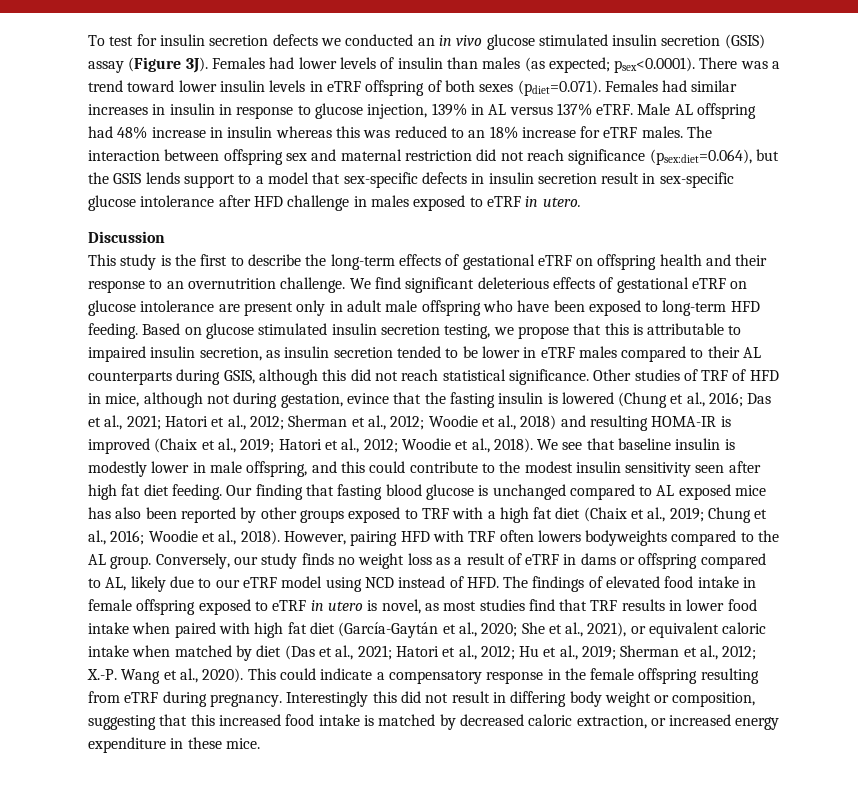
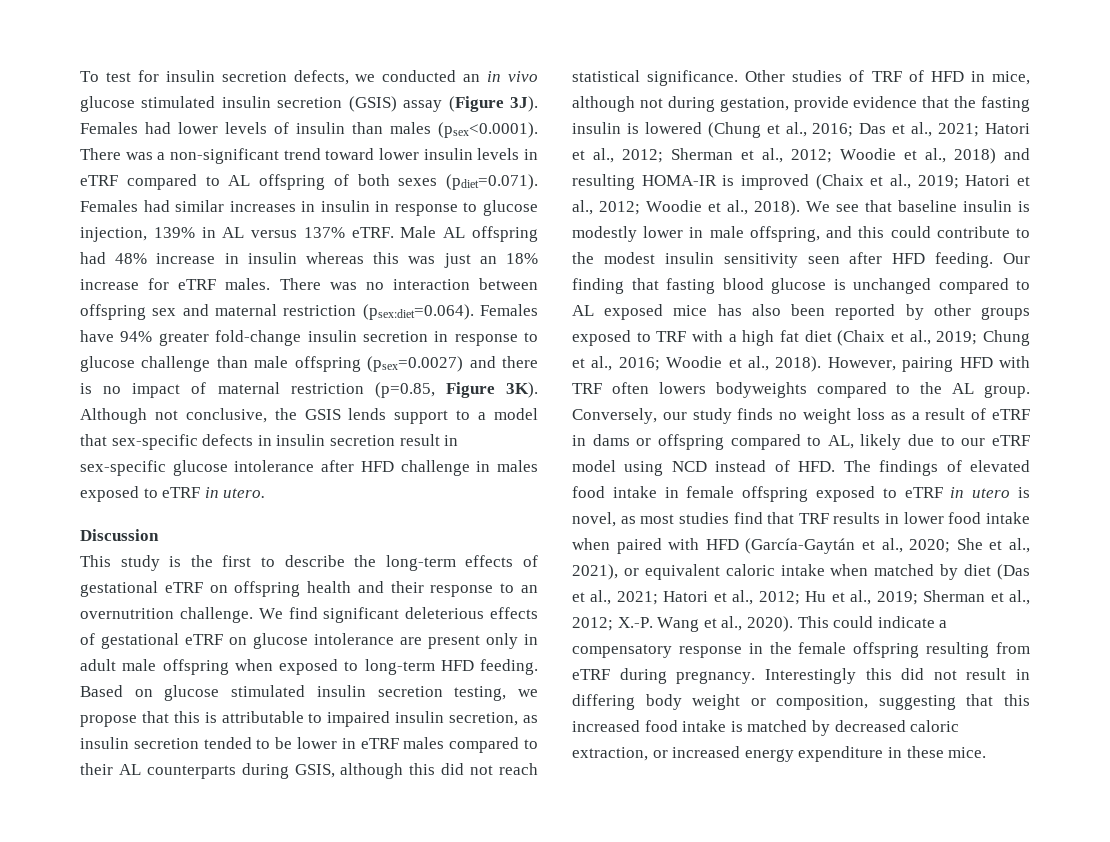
- To test for insulin secretion defects we conducted an in vivo glucose stimulated insulin secretion (GSIS) assay (Figure 3J).
+ To test for insulin secretion defects, we conducted an in vivo glucose stimulated insulin secretion (GSIS) assay (Figure 3J).
- Females had lower levels of insulin than males (as expected; psex<0.0001). There was a trend toward lower insulin levels in eTRF offspring of both sexes (pdiet=0.071). Females had similar increases in insulin in response to glucose injection, 139% in AL versus 137% eTRF.
+ Females had lower levels of insulin than males (psex<0.0001). There was a non-significant trend toward lower insulin levels in eTRF compared to AL offspring of both sexes (pdiet=0.071). Females had similar increases in insulin in response to glucose injection, 139% in AL versus 137% eTRF.
- Male AL offspring had 48% increase in insulin whereas this was reduced to an 18% increase for eTRF males.
+ Male AL offspring had 48% increase in insulin whereas this was just an 18% increase for eTRF males.
- The interaction between offspring sex and maternal restriction did not reach significance (psex:diet=0.064), but the GSIS lends support to a model that sex-specific defects in insulin secretion result in sex-specific glucose intolerance after HFD challenge in males exposed to eTRF in utero.
+ There was no interaction between offspring sex and maternal restriction (psex:diet=0.064). Females have 94% greater fold-change insulin secretion in response to glucose challenge than male offspring (psex=0.0027) and there is no impact of maternal restriction (p=0.85, Figure 3K). Although not conclusive, the GSIS lends support to a model that sex-specific defects in insulin secretion result in sex-specific glucose intolerance after HFD challenge in males exposed to eTRF in utero.
- We find significant deleterious effects of gestational eTRF on glucose intolerance are present only in adult male offspring who have been exposed to long-term HFD feeding.
+ We find significant deleterious effects of gestational eTRF on glucose intolerance are present only in adult male offspring when exposed to long-term HFD feeding.
- Other studies of TRF of HFD in mice, although not during gestation, evince that the fasting insulin is lowered (Chung et al., 2016; Das et al., 2021; Hatori et al., 2012; Sherman et al., 2012; Woodie et al., 2018) and resulting HOMA-IR is improved (Chaix et al., 2019; Hatori et al., 2012; Woodie et al., 2018).
+ Other studies of TRF of HFD in mice, although not during gestation, provide evidence that the fasting insulin is lowered (Chung et al., 2016; Das et al., 2021; Hatori et al., 2012; Sherman et al., 2012; Woodie et al., 2018) and resulting HOMA-IR is improved (Chaix et al., 2019; Hatori et al., 2012; Woodie et al., 2018).
- We see that baseline insulin is modestly lower in male offspring, and this could contribute to the modest insulin sensitivity seen after high fat diet feeding.
+ We see that baseline insulin is modestly lower in male offspring, and this could contribute to the modest insulin sensitivity seen after HFD feeding.
- Conversely, our study finds no weight loss as a result of eTRF in dams or offspring compared to AL, likely due to our eTRF model using NCD instead of HFD. The findings of elevated food intake in female offspring exposed to eTRF in utero is novel, as most studies find that TRF results in lower food intake when paired with high fat diet (García-Gaytán et al., 2020;
+ Conversely, our study finds no weight loss as a result of eTRF in dams or offspring compared to AL, likely due to our eTRF model using NCD instead of HFD. The findings of elevated food intake in female offspring exposed to eTRF in utero is novel, as most studies find that TRF results in lower food intake when paired with HFD (García-Gaytán et al., 2020;

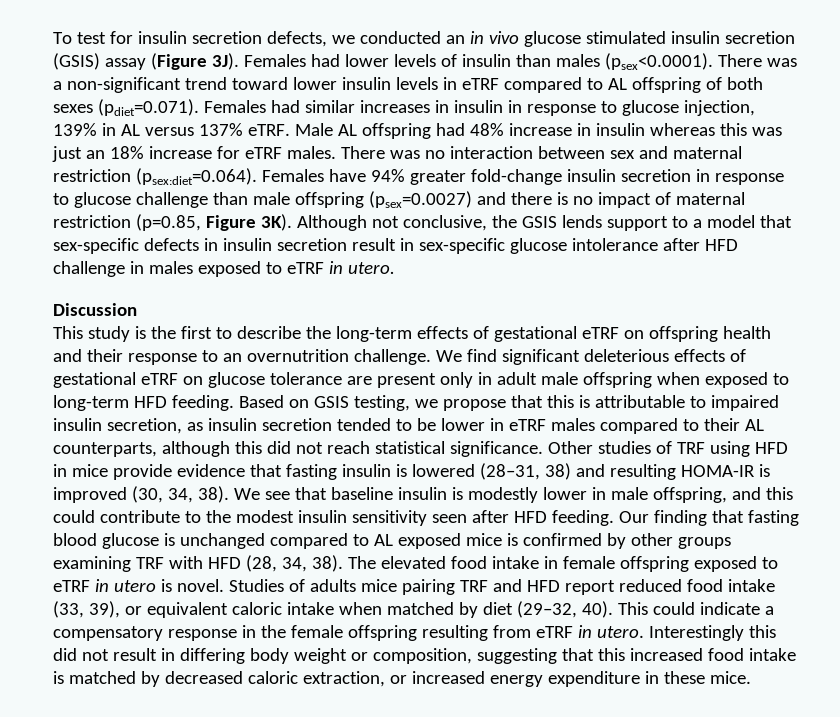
- There was no interaction between offspring sex and maternal restriction (psex:diet=0.064). Females have 94% greater fold-change insulin secretion in response to glucose challenge than male offspring (psex=0.0027) and there is no impact of maternal restriction (p=0.85, Figure 3K).
+ There was no interaction between sex and maternal restriction (psex:diet=0.064). Females have 94% greater fold-change insulin secretion in response to glucose challenge than male offspring (psex=0.0027) and there is no impact of maternal restriction (p=0.85, Figure 3K).
- We find significant deleterious effects of gestational eTRF on glucose intolerance are present only in adult male offspring when exposed to long-term HFD feeding.
+ We find significant deleterious effects of gestational eTRF on glucose tolerance are present only in adult male offspring when exposed to long-term HFD feeding.
- Based on glucose stimulated insulin secretion testing, we propose that this is attributable to impaired insulin secretion, as insulin secretion tended to be lower in eTRF males compared to their AL counterparts during GSIS, although this did not reach statistical significance.
+ Based on GSIS testing, we propose that this is attributable to impaired insulin secretion, as insulin secretion tended to be lower in eTRF males compared to their AL counterparts, although this did not reach statistical significance.
- Other studies of TRF of HFD in mice, although not during gestation, provide evidence that the fasting insulin is lowered (Chung et al., 2016; Das et al., 2021; Hatori et al., 2012; Sherman et al., 2012; Woodie et al., 2018) and resulting HOMA-IR is improved (Chaix et al., 2019; Hatori et al., 2012; Woodie et al., 2018).
+ Other studies of TRF using HFD in mice provide evidence that fasting insulin is lowered (28–31, 38) and resulting HOMA-IR is improved (30, 34, 38).
- Our finding that fasting blood glucose is unchanged compared to AL exposed mice has also been reported by other groups exposed to TRF with a high fat diet (Chaix et al., 2019; Chung et al., 2016; Woodie et al., 2018). However, pairing HFD with TRF often lowers bodyweights compared to the AL group. Conversely, our study finds no weight loss as a result of eTRF in dams or offspring compared to AL, likely due to our eTRF model using NCD instead of HFD. The findings of elevated food intake in female offspring exposed to eTRF in utero is novel, as most studies find that TRF results in lower food intake when paired with HFD (García-Gaytán et al., 2020; She et al., 2021), or equivalent caloric intake when matched by diet (Das et al., 2021; Hatori et al., 2012; Hu et al., 2019; Sherman et al., 2012; X.-P. Wang et al., 2020).
+ Our finding that fasting blood glucose is unchanged compared to AL exposed mice is confirmed by other groups examining TRF with HFD (28, 34, 38). The elevated food intake in female offspring exposed to eTRF in utero is novel. Studies of adults mice pairing TRF and HFD report reduced food intake (33, 39), or equivalent caloric intake when matched by diet (29–32, 40).
- This could indicate a compensatory response in the female offspring resulting from eTRF during pregnancy.
+ This could indicate a compensatory response in the female offspring resulting from eTRF in utero.

